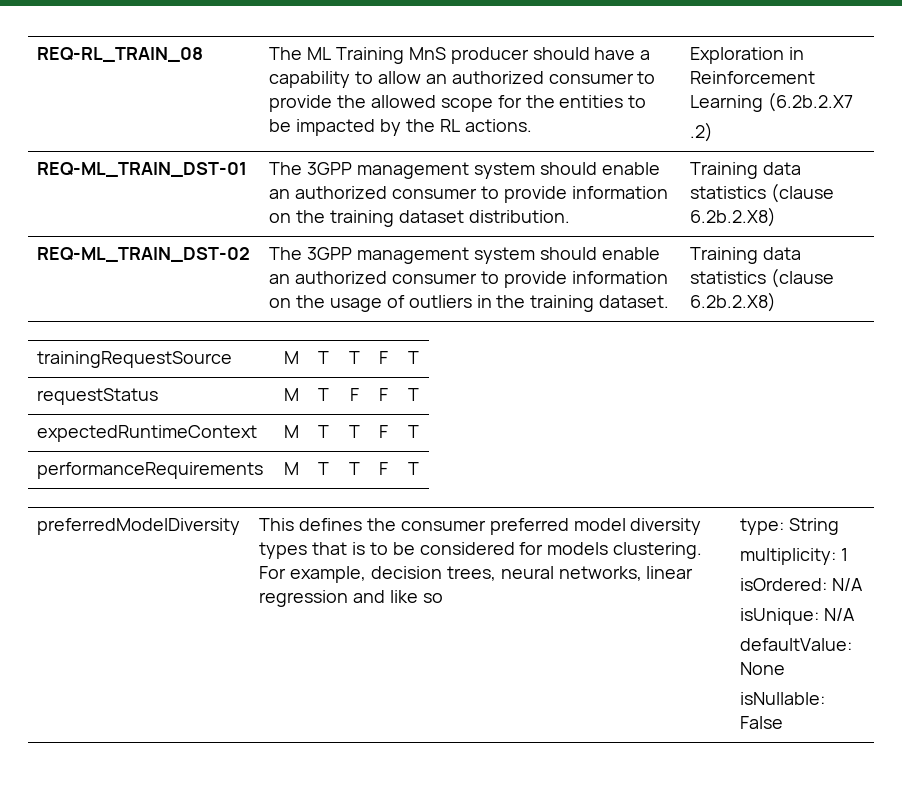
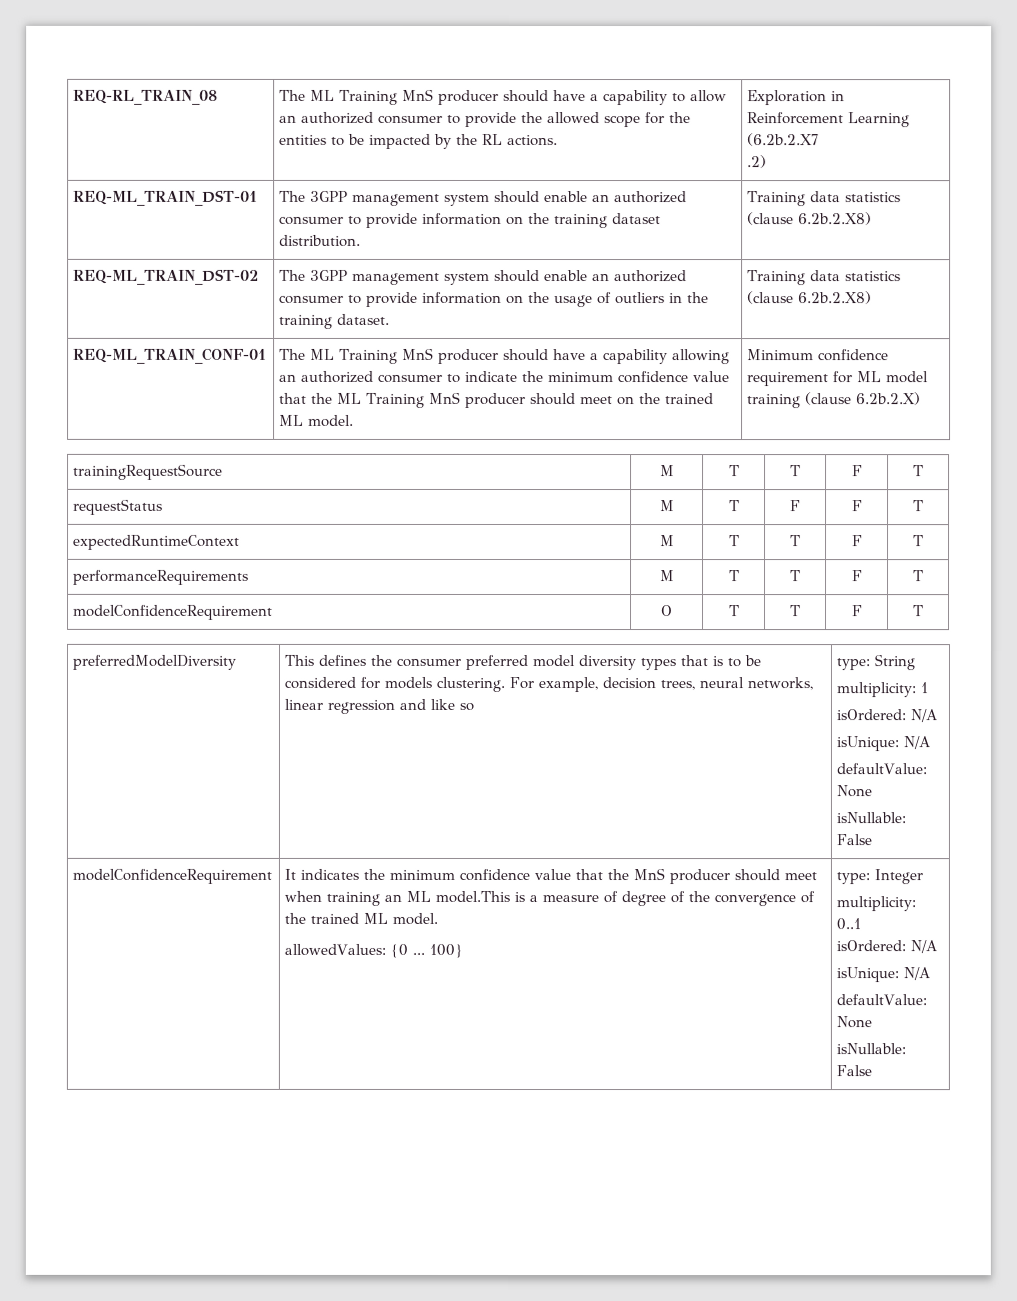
+ REQ-ML_TRAIN_CONF-01 | The ML Training MnS producer should have a capability allowing an authorized consumer to indicate the minimum confidence value that the ML Training MnS producer should meet on the trained ML model. | Minimum confidence requirement for ML model training (clause 6.2b.2.X)
+ modelConfidenceRequirement | O | T | T | F | T
+ modelConfidenceRequirement | It indicates the minimum confidence value that the MnS producer should meet when training an ML model.This is a measure of degree of the convergence of the trained ML model.
+ allowedValues: {0 ... 100} | type: Integer
+ multiplicity: 0..1
+ isOrdered: N/A
+ isUnique: N/A
+ defaultValue: None
+ isNullable: False

